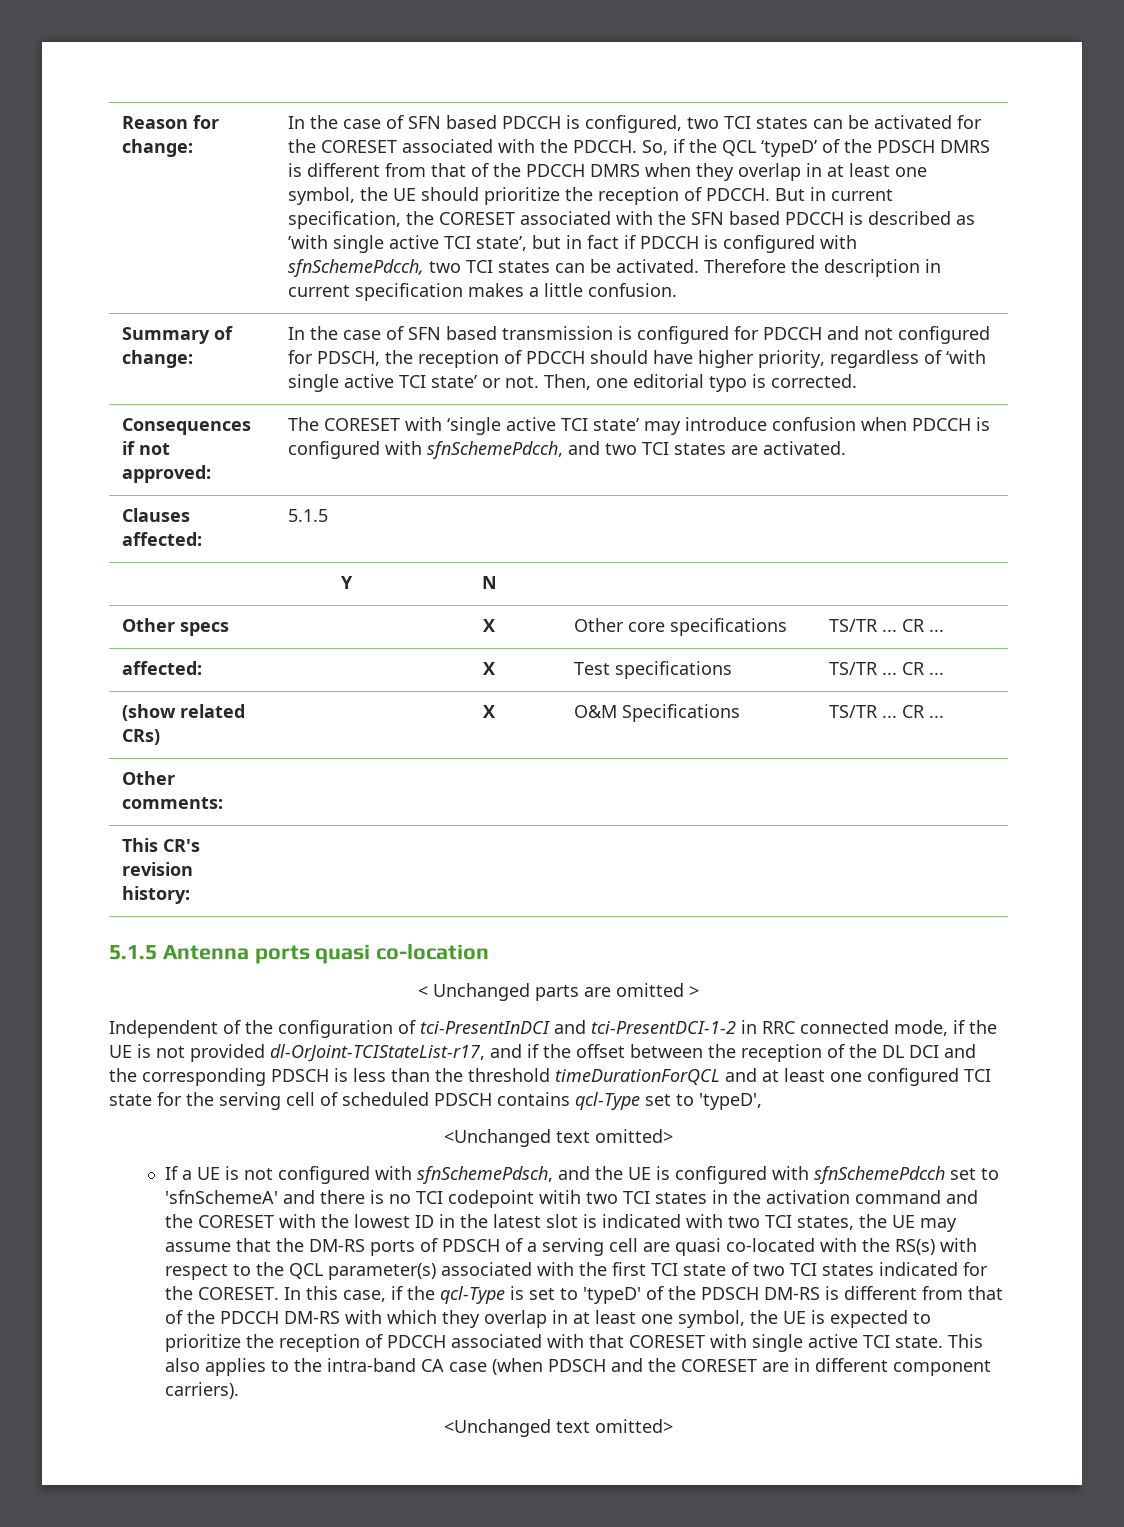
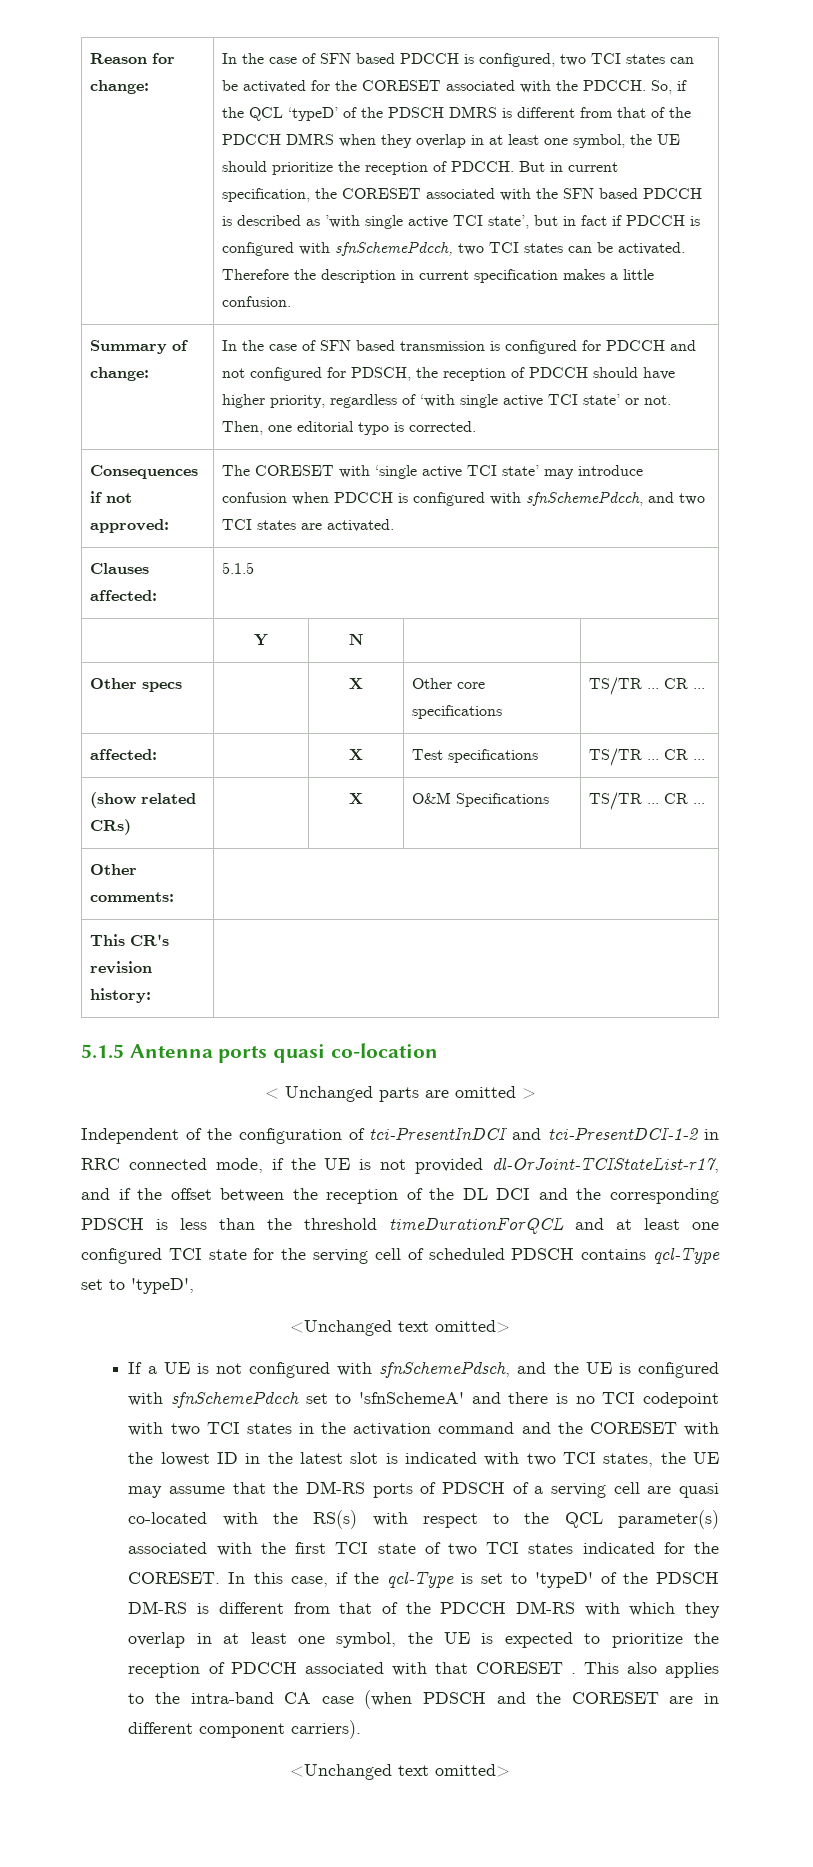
- If a UE is not configured with sfnSchemePdsch, and the UE is configured with sfnSchemePdcch set to 'sfnSchemeA' and there is no TCI codepoint witih two TCI states in the activation command and the CORESET with the lowest ID in the latest slot is indicated with two TCI states, the UE may assume that the DM-RS ports of PDSCH of a serving cell are quasi co-located with the RS(s) with respect to the QCL parameter(s) associated with the first TCI state of two TCI states indicated for the CORESET.
+ If a UE is not configured with sfnSchemePdsch, and the UE is configured with sfnSchemePdcch set to 'sfnSchemeA' and there is no TCI codepoint with two TCI states in the activation command and the CORESET with the lowest ID in the latest slot is indicated with two TCI states, the UE may assume that the DM-RS ports of PDSCH of a serving cell are quasi co-located with the RS(s) with respect to the QCL parameter(s) associated with the first TCI state of two TCI states indicated for the CORESET.
- In this case, if the qcl-Type is set to 'typeD' of the PDSCH DM-RS is different from that of the PDCCH DM-RS with which they overlap in at least one symbol, the UE is expected to prioritize the reception of PDCCH associated with that CORESET with single active TCI state.
+ In this case, if the qcl-Type is set to 'typeD' of the PDSCH DM-RS is different from that of the PDCCH DM-RS with which they overlap in at least one symbol, the UE is expected to prioritize the reception of PDCCH associated with that CORESET .

